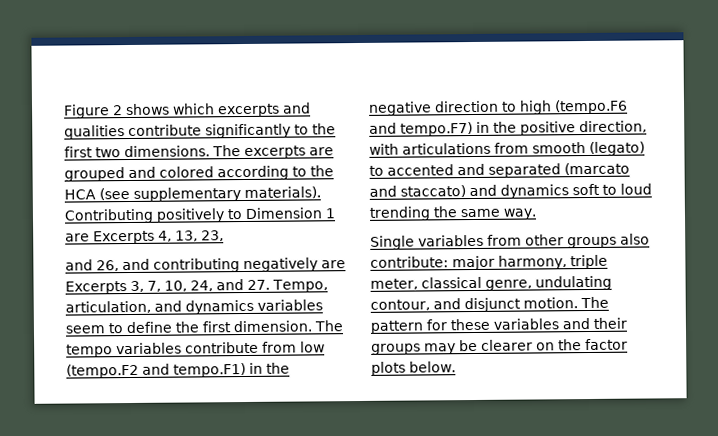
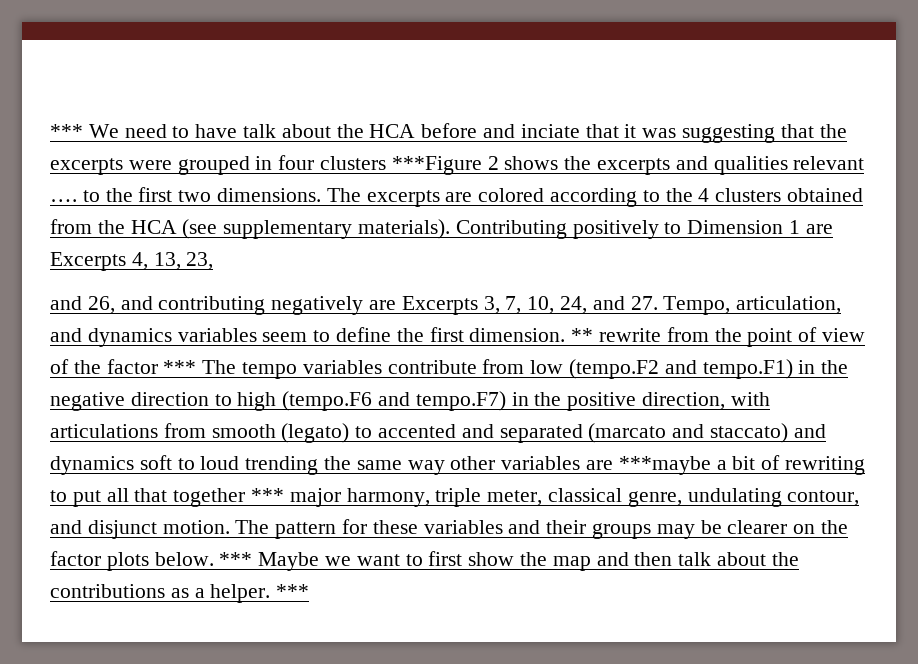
- Figure 2 shows which excerpts and qualities contribute significantly to the first two dimensions.
+ *** We need to have talk about the HCA before and inciate that it was suggesting that the excerpts were grouped in four clusters ***Figure 2 shows the excerpts and qualities relevant …. to the first two dimensions.
- The excerpts are grouped and colored according to the HCA (see supplementary materials).
+ The excerpts are colored according to the 4 clusters obtained from the HCA (see supplementary materials).
- The tempo variables contribute from low (tempo.F2 and tempo.F1) in the negative direction to high (tempo.F6 and tempo.F7) in the positive direction, with articulations from smooth (legato) to accented and separated (marcato and staccato) and dynamics soft to loud trending the same way.
- Single variables from other groups also contribute: major harmony, triple meter, classical genre, undulating contour, and disjunct motion.
+ ** rewrite from the point of view of the factor *** The tempo variables contribute from low (tempo.F2 and tempo.F1) in the negative direction to high (tempo.F6 and tempo.F7) in the positive direction, with articulations from smooth (legato) to accented and separated (marcato and staccato) and dynamics soft to loud trending the same way other variables are ***maybe a bit of rewriting to put all that together *** major harmony, triple meter, classical genre, undulating contour, and disjunct motion.
+ *** Maybe we want to first show the map and then talk about the contributions as a helper. ***

